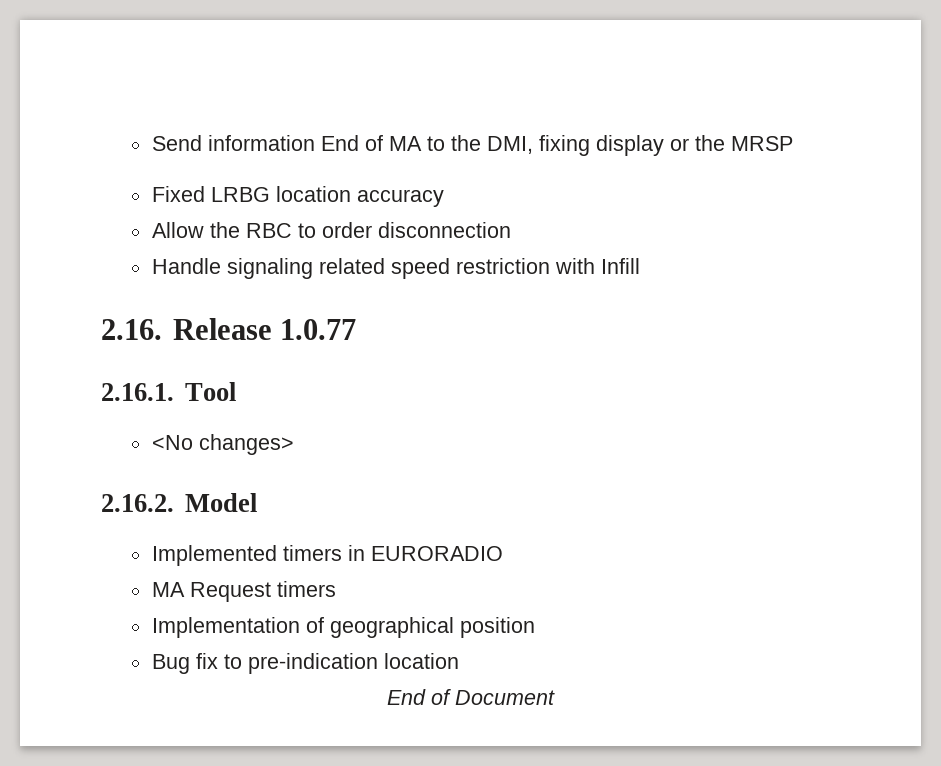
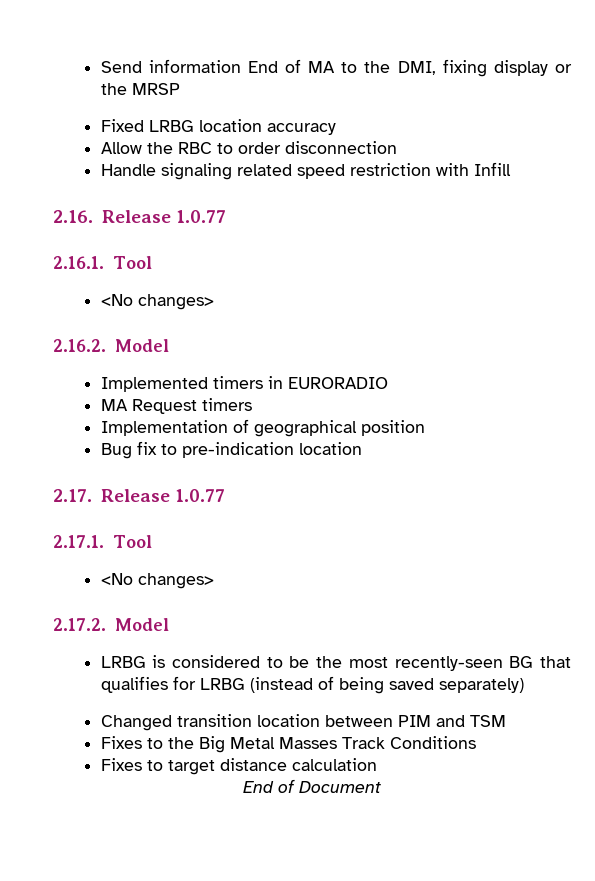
+ 2.17. Release 1.0.77
+ 2.17.1. Tool
+ <No changes>
+ 2.17.2. Model
+ LRBG is considered to be the most recently-seen BG that qualifies for LRBG (instead of being saved separately)
+ Changed transition location between PIM and TSM
+ Fixes to the Big Metal Masses Track Conditions
+ Fixes to target distance calculation

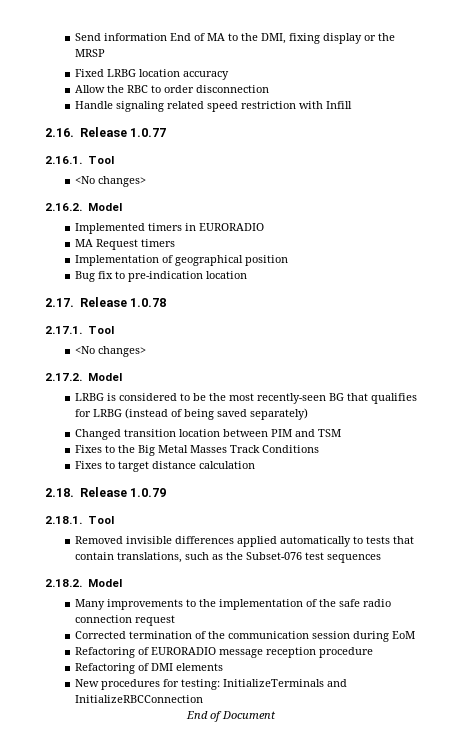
- 2.17. Release 1.0.77
+ 2.17. Release 1.0.78
+ 2.18. Release 1.0.79
+ 2.18.1. Tool
+ Removed invisible differences applied automatically to tests that contain translations, such as the Subset-076 test sequences
+ 2.18.2. Model
+ Many improvements to the implementation of the safe radio connection request
+ Corrected termination of the communication session during EoM
+ Refactoring of EURORADIO message reception procedure
+ Refactoring of DMI elements
+ New procedures for testing: InitializeTerminals and InitializeRBCConnection

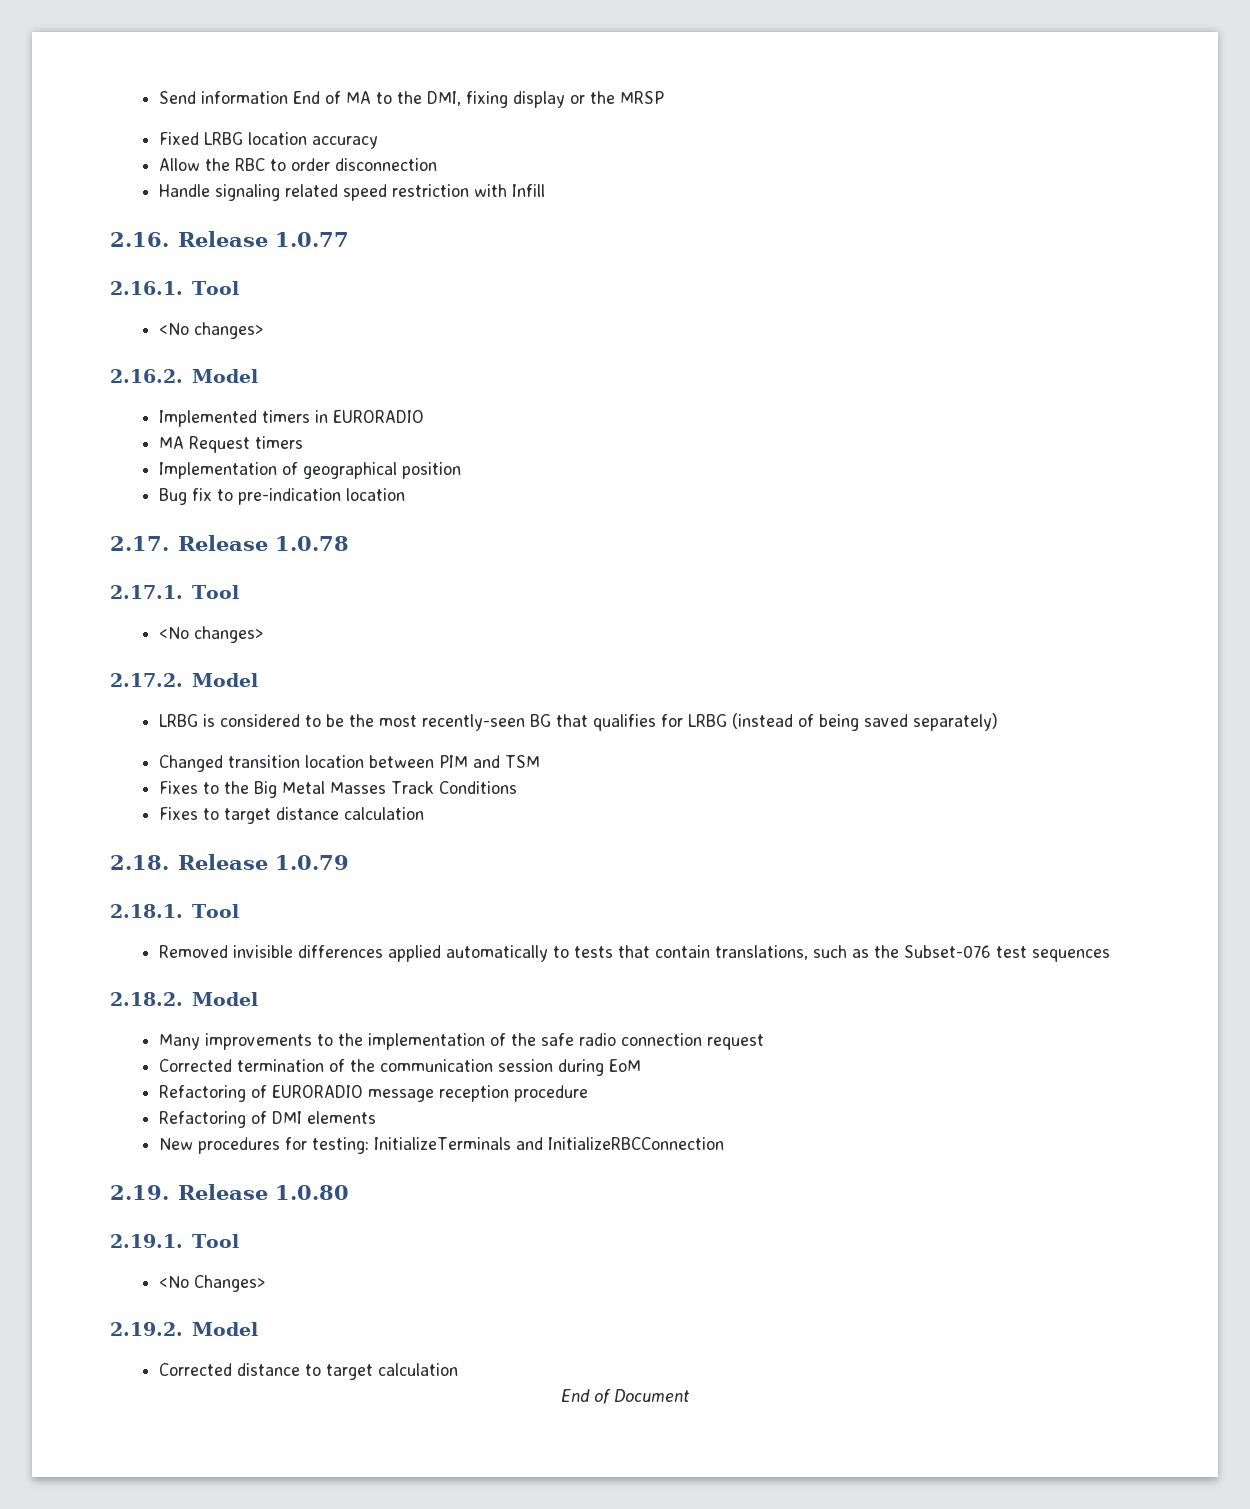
+ 2.19. Release 1.0.80
+ 2.19.1. Tool
+ <No Changes>
+ 2.19.2. Model
+ Corrected distance to target calculation

